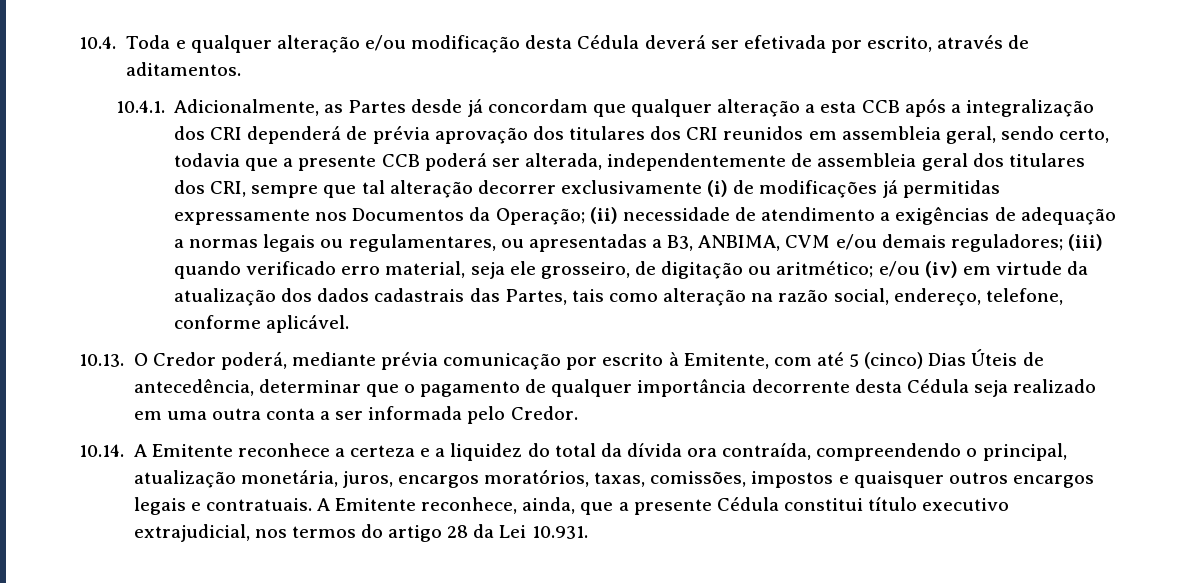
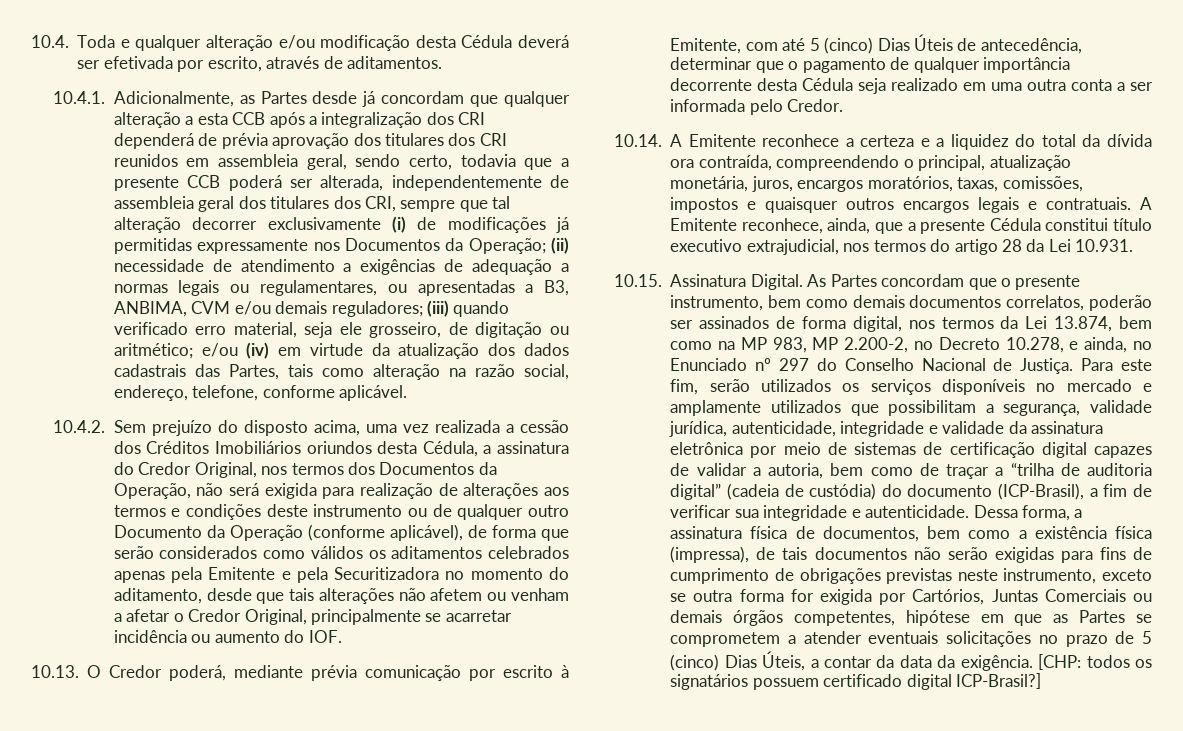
+ 10.4.2. Sem prejuízo do disposto acima, uma vez realizada a cessão dos Créditos Imobiliários oriundos desta Cédula, a assinatura do Credor Original, nos termos dos Documentos da Operação, não será exigida para realização de alterações aos termos e condições deste instrumento ou de qualquer outro Documento da Operação (conforme aplicável), de forma que serão considerados como válidos os aditamentos celebrados apenas pela Emitente e pela Securitizadora no momento do aditamento, desde que tais alterações não afetem ou venham a afetar o Credor Original, principalmente se acarretar incidência ou aumento do IOF.
+ 10.15. Assinatura Digital. As Partes concordam que o presente instrumento, bem como demais documentos correlatos, poderão ser assinados de forma digital, nos termos da Lei 13.874, bem como na MP 983, MP 2.200-2, no Decreto 10.278, e ainda, no Enunciado nº 297 do Conselho Nacional de Justiça. Para este fim, serão utilizados os serviços disponíveis no mercado e amplamente utilizados que possibilitam a segurança, validade jurídica, autenticidade, integridade e validade da assinatura eletrônica por meio de sistemas de certificação digital capazes de validar a autoria, bem como de traçar a “trilha de auditoria digital” (cadeia de custódia) do documento (ICP-Brasil), a fim de verificar sua integridade e autenticidade. Dessa forma, a assinatura física de documentos, bem como a existência física (impressa), de tais documentos não serão exigidas para fins de cumprimento de obrigações previstas neste instrumento, exceto se outra forma for exigida por Cartórios, Juntas Comerciais ou demais órgãos competentes, hipótese em que as Partes se comprometem a atender eventuais solicitações no prazo de 5 (cinco) Dias Úteis, a contar da data da exigência. [CHP: todos os signatários possuem certificado digital ICP-Brasil?]

